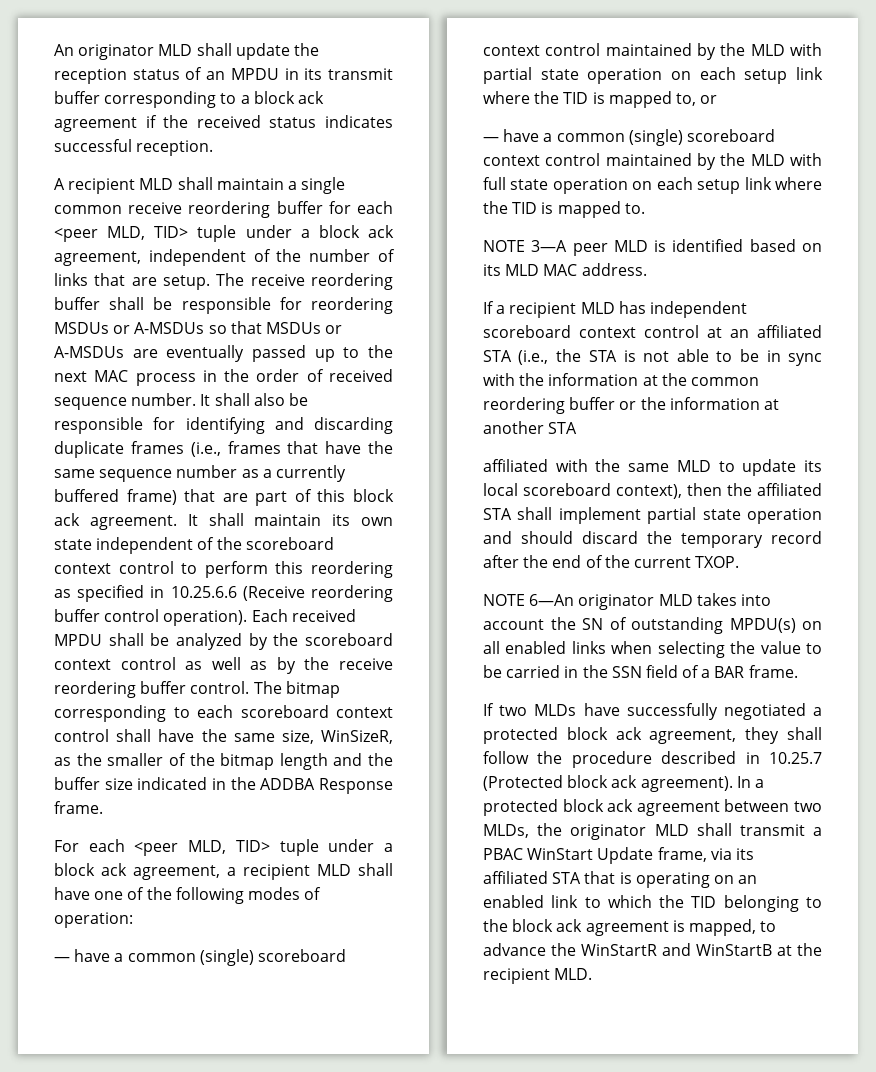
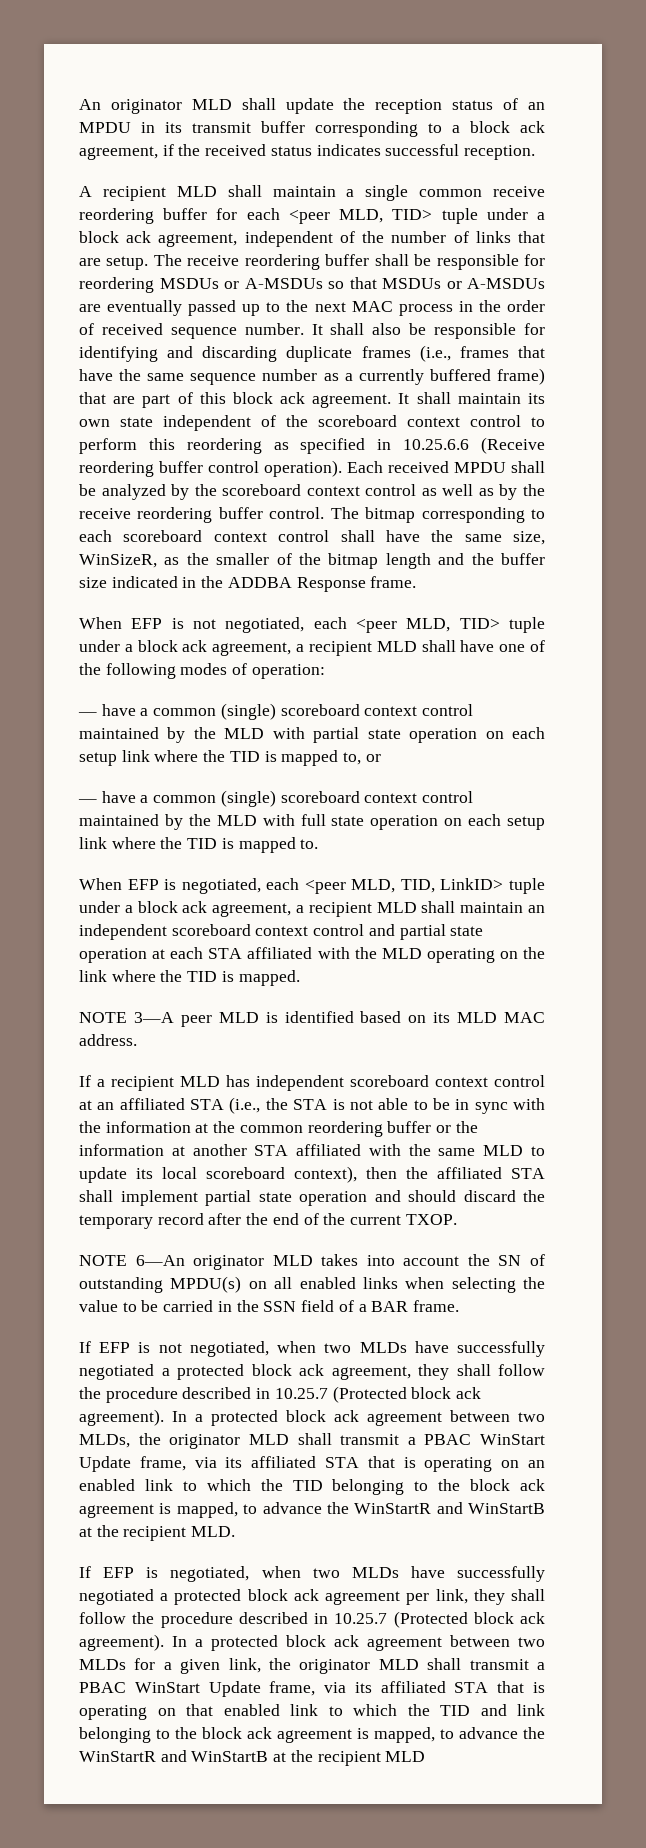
- An originator MLD shall update the reception status of an MPDU in its transmit buffer corresponding to a block ack agreement if the received status indicates successful reception.
+ An originator MLD shall update the reception status of an MPDU in its transmit buffer corresponding to a block ack agreement, if the received status indicates successful reception.
- For each <peer MLD, TID> tuple under a block ack agreement, a recipient MLD shall have one of the following modes of operation:
+ When EFP is not negotiated, each <peer MLD, TID> tuple under a block ack agreement, a recipient MLD shall have one of the following modes of operation:
+ When EFP is negotiated, each <peer MLD, TID, LinkID> tuple under a block ack agreement, a recipient MLD shall maintain an independent scoreboard context control and partial state operation at each STA affiliated with the MLD operating on the link where the TID is mapped.
- If a recipient MLD has independent scoreboard context control at an affiliated STA (i.e., the STA is not able to be in sync with the information at the common reordering buffer or the information at another STA
- affiliated with the same MLD to update its local scoreboard context), then the affiliated STA shall implement partial state operation and should discard the temporary record after the end of the current TXOP.
+ If a recipient MLD has independent scoreboard context control at an affiliated STA (i.e., the STA is not able to be in sync with the information at the common reordering buffer or the information at another STA affiliated with the same MLD to update its local scoreboard context), then the affiliated STA shall implement partial state operation and should discard the temporary record after the end of the current TXOP.
- If two MLDs have successfully negotiated a protected block ack agreement, they shall follow the procedure described in 10.25.7 (Protected block ack agreement).
+ If EFP is not negotiated, when two MLDs have successfully negotiated a protected block ack agreement, they shall follow the procedure described in 10.25.7 (Protected block ack agreement).
+ If EFP is negotiated, when two MLDs have successfully negotiated a protected block ack agreement per link, they shall follow the procedure described in 10.25.7 (Protected block ack agreement). In a protected block ack agreement between two MLDs for a given link, the originator MLD shall transmit a PBAC WinStart Update frame, via its affiliated STA that is operating on that enabled link to which the TID and link belonging to the block ack agreement is mapped, to advance the WinStartR and WinStartB at the recipient MLD

